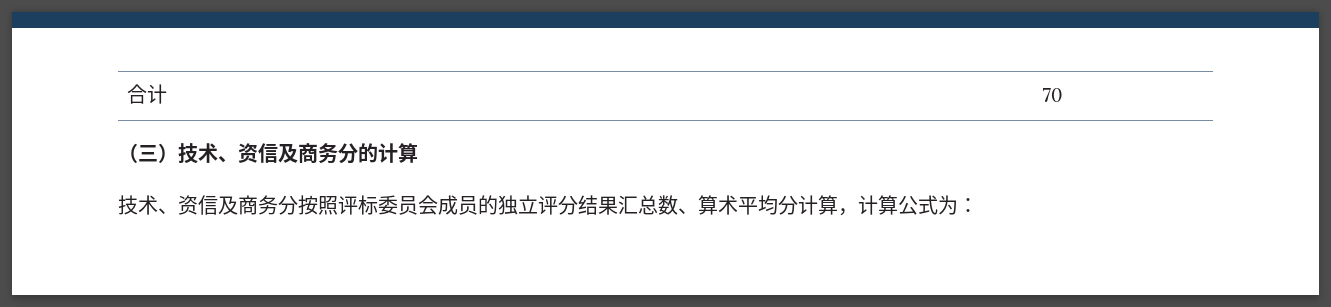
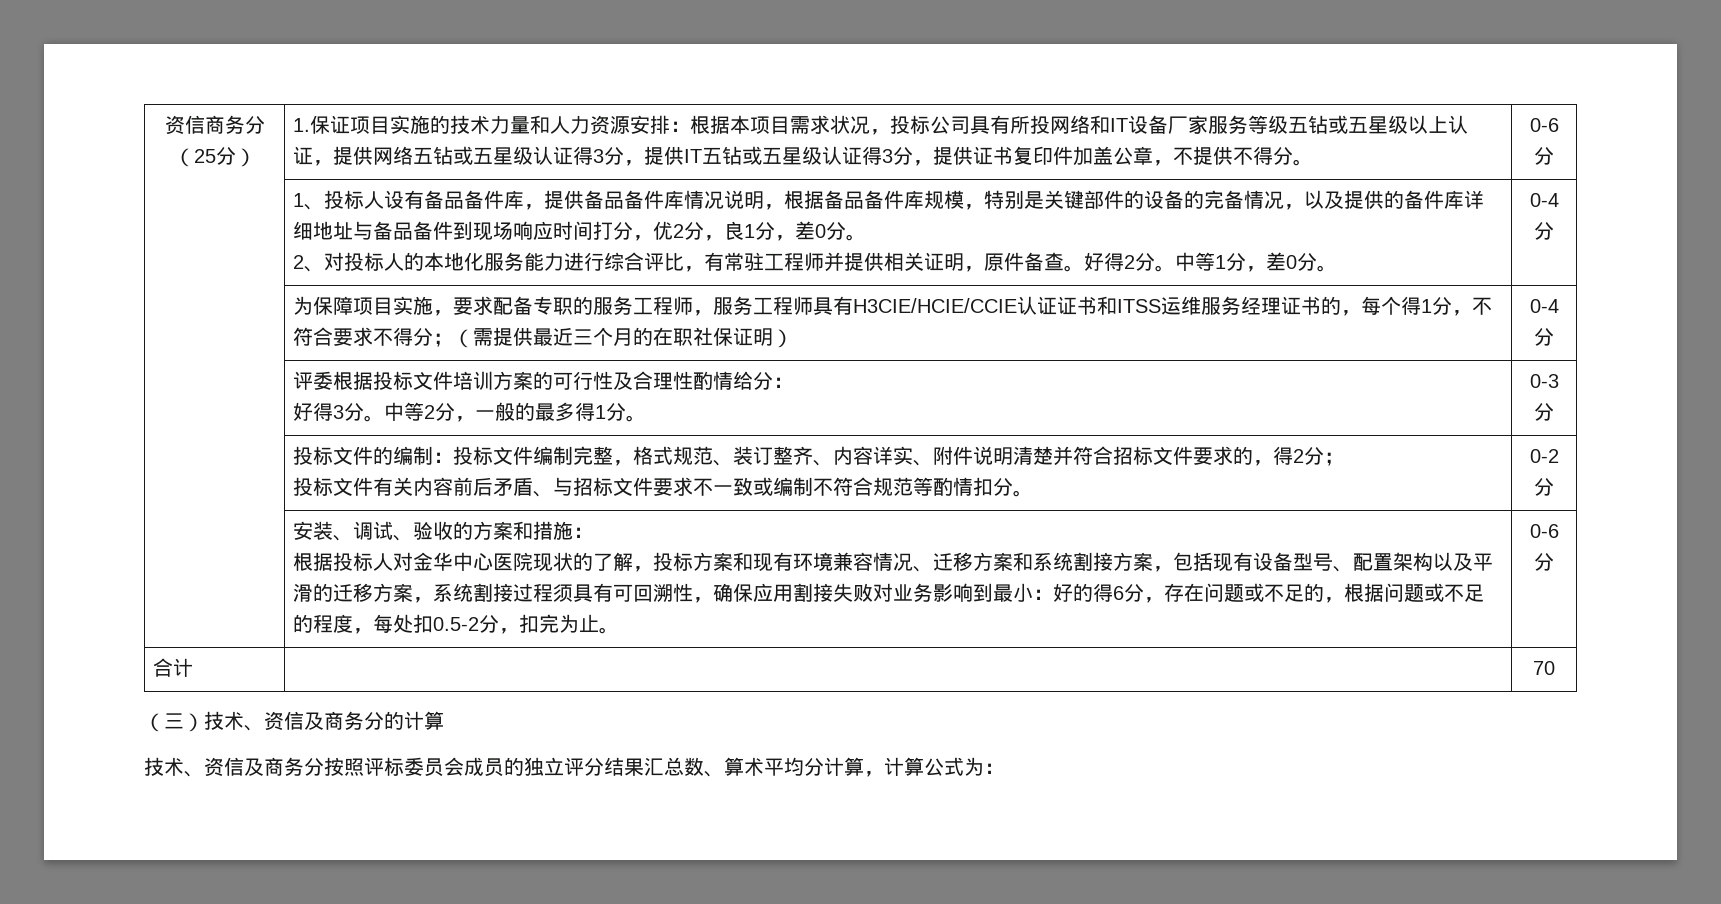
+ 资信商务分（25分） | 1.保证项目实施的技术力量和人力资源安排：根据本项目需求状况，投标公司具有所投网络和IT设备厂家服务等级五钻或五星级以上认证，提供网络五钻或五星级认证得3分，提供IT五钻或五星级认证得3分，提供证书复印件加盖公章，不提供不得分。 | 0-6分
+ | 1、投标人设有备品备件库，提供备品备件库情况说明，根据备品备件库规模，特别是关键部件的设备的完备情况，以及提供的备件库详细地址与备品备件到现场响应时间打分，优2分，良1分，差0分。
+ 2、对投标人的本地化服务能力进行综合评比，有常驻工程师并提供相关证明，原件备查。好得2分。中等1分，差0分。 | 0-4分
+ | 为保障项目实施，要求配备专职的服务工程师，服务工程师具有H3CIE/HCIE/CCIE认证证书和ITSS运维服务经理证书的，每个得1分，不符合要求不得分；（需提供最近三个月的在职社保证明） | 0-4分
+ | 评委根据投标文件培训方案的可行性及合理性酌情给分：
+ 好得3分。中等2分，一般的最多得1分。 | 0-3分
+ | 投标文件的编制：投标文件编制完整，格式规范、装订整齐、内容详实、附件说明清楚并符合招标文件要求的，得2分；
+ 投标文件有关内容前后矛盾、与招标文件要求不一致或编制不符合规范等酌情扣分。 | 0-2分
+ | 安装、调试、验收的方案和措施：
+ 根据投标人对金华中心医院现状的了解，投标方案和现有环境兼容情况、迁移方案和系统割接方案，包括现有设备型号、配置架构以及平滑的迁移方案，系统割接过程须具有可回溯性，确保应用割接失败对业务影响到最小：好的得6分，存在问题或不足的，根据问题或不足的程度，每处扣0.5-2分，扣完为止。 | 0-6分

